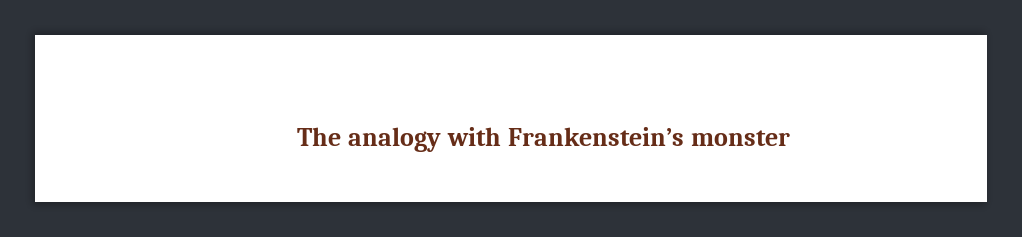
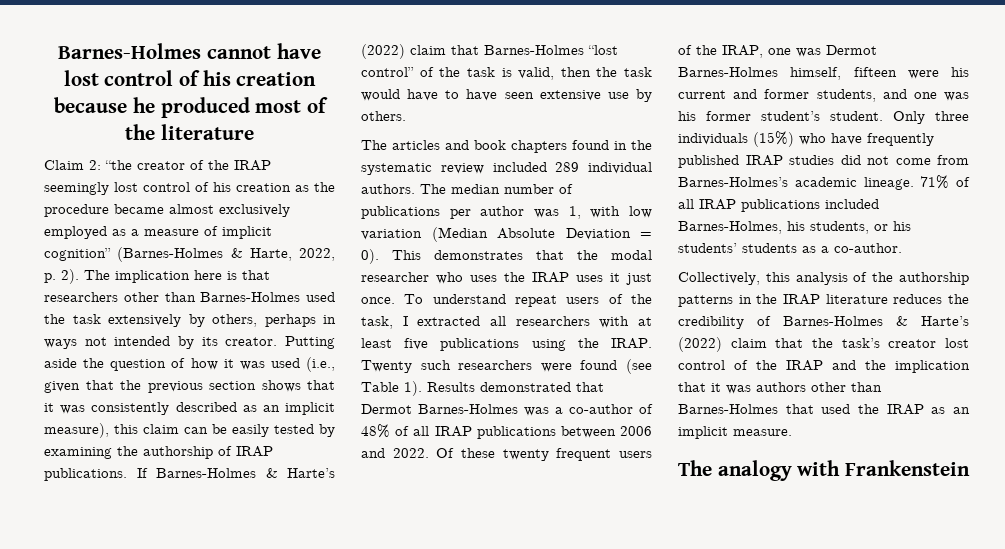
+ Barnes-Holmes cannot have lost control of his creation because he produced most of the literature
+ Claim 2: “the creator of the IRAP seemingly lost control of his creation as the procedure became almost exclusively employed as a measure of implicit cognition” (Barnes-Holmes & Harte, 2022, p. 2). The implication here is that researchers other than Barnes-Holmes used the task extensively by others, perhaps in ways not intended by its creator. Putting aside the question of how it was used (i.e., given that the previous section shows that it was consistently described as an implicit measure), this claim can be easily tested by examining the authorship of IRAP publications. If Barnes-Holmes & Harte’s (2022) claim that Barnes-Holmes “lost control” of the task is valid, then the task would have to have seen extensive use by others.
+ The articles and book chapters found in the systematic review included 289 individual authors. The median number of publications per author was 1, with low variation (Median Absolute Deviation = 0). This demonstrates that the modal researcher who uses the IRAP uses it just once. To understand repeat users of the task, I extracted all researchers with at least five publications using the IRAP. Twenty such researchers were found (see Table 1). Results demonstrated that Dermot Barnes-Holmes was a co-author of 48% of all IRAP publications between 2006 and 2022. Of these twenty frequent users of the IRAP, one was Dermot Barnes-Holmes himself, fifteen were his current and former students, and one was his former student’s student. Only three individuals (15%) who have frequently published IRAP studies did not come from Barnes-Holmes’s academic lineage. 71% of all IRAP publications included Barnes-Holmes, his students, or his students’ students as a co-author.
+ Collectively, this analysis of the authorship patterns in the IRAP literature reduces the credibility of Barnes-Holmes & Harte’s (2022) claim that the task’s creator lost control of the IRAP and the implication that it was authors other than Barnes-Holmes that used the IRAP as an implicit measure.
- The analogy with Frankenstein’s monster
+ The analogy with Frankenstein

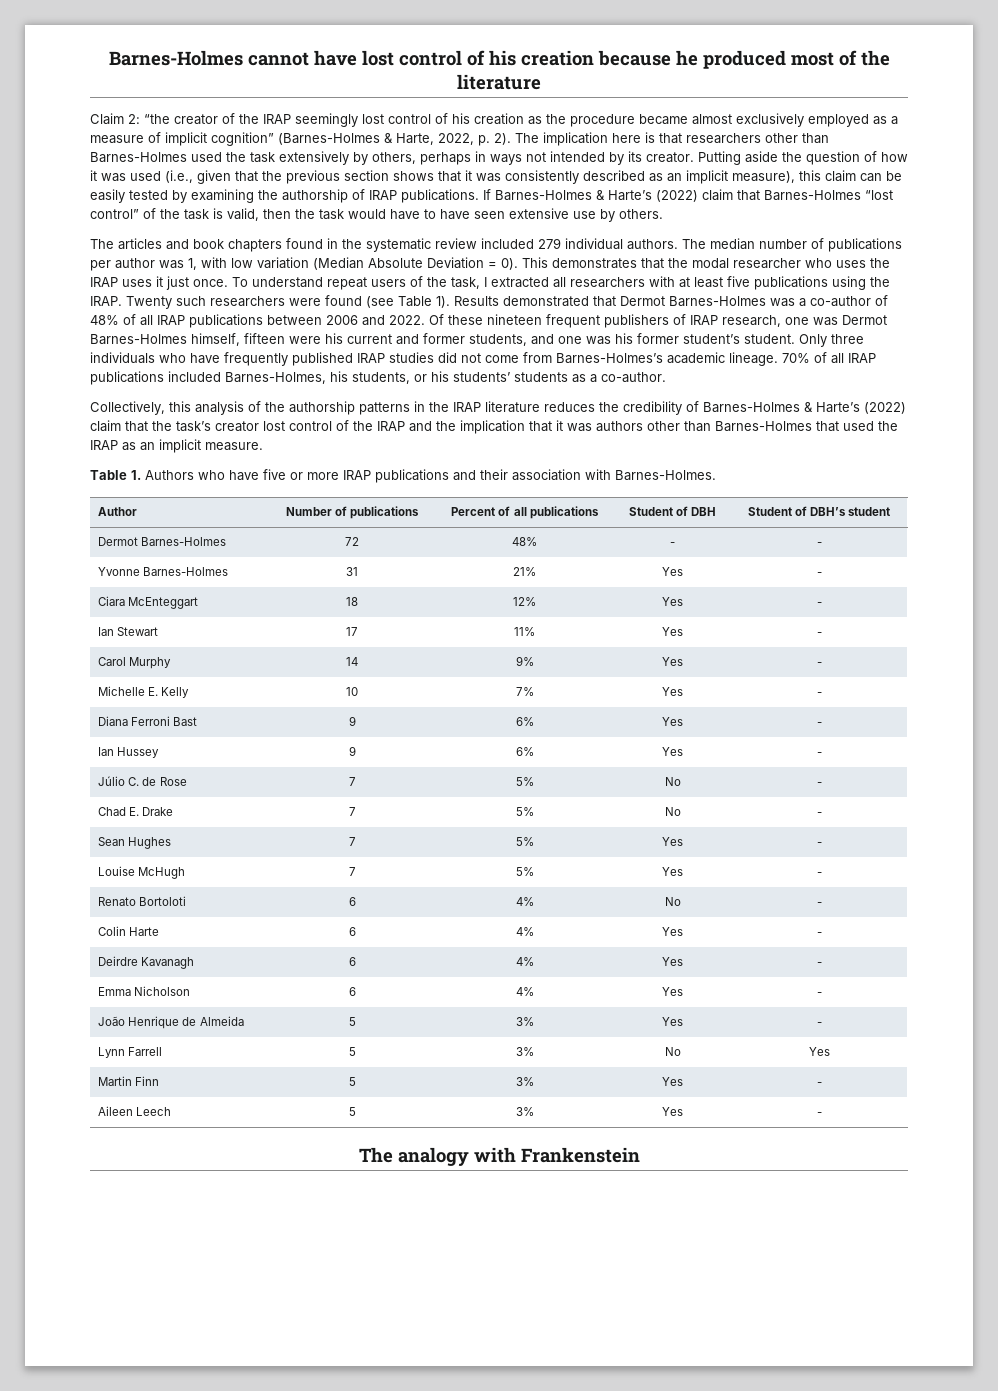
- The articles and book chapters found in the systematic review included 289 individual authors.
+ The articles and book chapters found in the systematic review included 279 individual authors.
- Of these twenty frequent users of the IRAP, one was Dermot Barnes-Holmes himself, fifteen were his current and former students, and one was his former student’s student.
+ Of these nineteen frequent publishers of IRAP research, one was Dermot Barnes-Holmes himself, fifteen were his current and former students, and one was his former student’s student.
- Only three individuals (15%) who have frequently published IRAP studies did not come from Barnes-Holmes’s academic lineage.
+ Only three individuals who have frequently published IRAP studies did not come from Barnes-Holmes’s academic lineage.
- 71% of all IRAP publications included Barnes-Holmes, his students, or his students’ students as a co-author.
+ 70% of all IRAP publications included Barnes-Holmes, his students, or his students’ students as a co-author.
+ Table 1. Authors who have five or more IRAP publications and their association with Barnes-Holmes.
+ Author | Number of publications | Percent of all publications | Student of DBH | Student of DBH’s student
+ Dermot Barnes-Holmes | 72 | 48% | - | -
+ Yvonne Barnes-Holmes | 31 | 21% | Yes | -
+ Ciara McEnteggart | 18 | 12% | Yes | -
+ Ian Stewart | 17 | 11% | Yes | -
+ Carol Murphy | 14 | 9% | Yes | -
+ Michelle E. Kelly | 10 | 7% | Yes | -
+ Diana Ferroni Bast | 9 | 6% | Yes | -
+ Ian Hussey | 9 | 6% | Yes | -
+ Júlio C. de Rose | 7 | 5% | No | -
+ Chad E. Drake | 7 | 5% | No | -
+ Sean Hughes | 7 | 5% | Yes | -
+ Louise McHugh | 7 | 5% | Yes | -
+ Renato Bortoloti | 6 | 4% | No | -
+ Colin Harte | 6 | 4% | Yes | -
+ Deirdre Kavanagh | 6 | 4% | Yes | -
+ Emma Nicholson | 6 | 4% | Yes | -
+ João Henrique de Almeida | 5 | 3% | Yes | -
+ Lynn Farrell | 5 | 3% | No | Yes
+ Martin Finn | 5 | 3% | Yes | -
+ Aileen Leech | 5 | 3% | Yes | -

